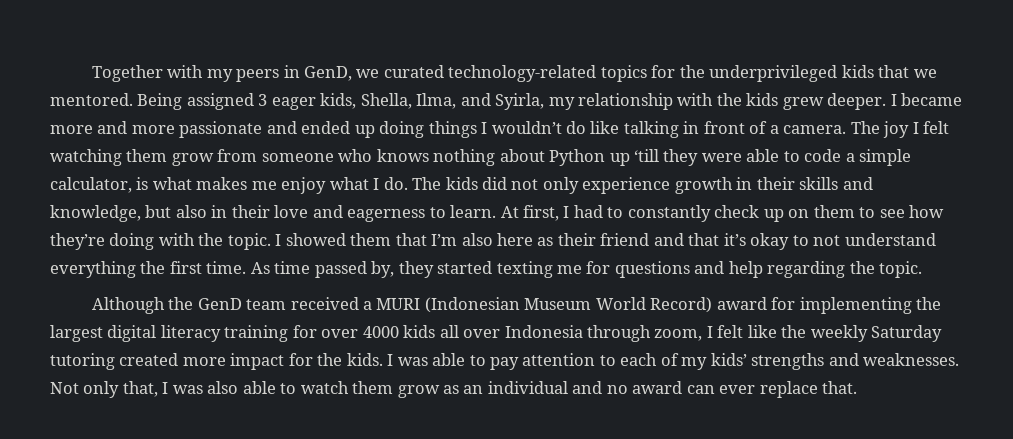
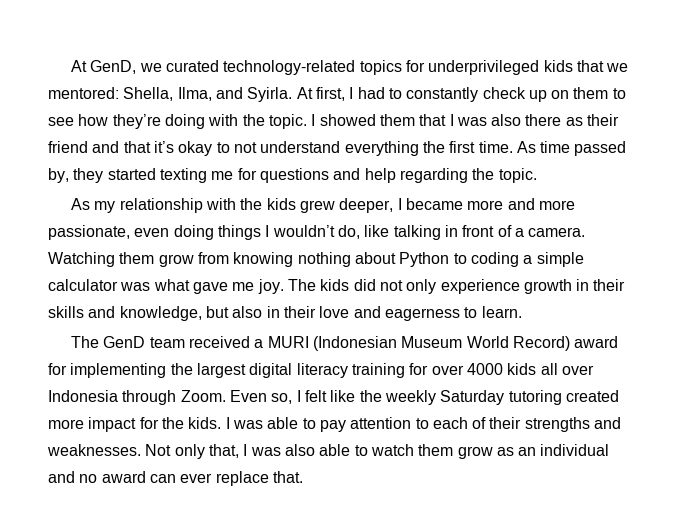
- Together with my peers in GenD, we curated technology-related topics for the underprivileged kids that we mentored. Being assigned 3 eager kids, Shella, Ilma, and Syirla, my relationship with the kids grew deeper. I became more and more passionate and ended up doing things I wouldn’t do like talking in front of a camera. The joy I felt watching them grow from someone who knows nothing about Python up ‘till they were able to code a simple calculator, is what makes me enjoy what I do. The kids did not only experience growth in their skills and knowledge, but also in their love and eagerness to learn.
+ At GenD, we curated technology-related topics for underprivileged kids that we mentored: Shella, Ilma, and Syirla.
- I showed them that I’m also here as their friend and that it’s okay to not understand everything the first time.
+ I showed them that I was also there as their friend and that it’s okay to not understand everything the first time.
- Although the GenD team received a MURI (Indonesian Museum World Record) award for implementing the largest digital literacy training for over 4000 kids all over Indonesia through zoom, I felt like the weekly Saturday tutoring created more impact for the kids.
+ As my relationship with the kids grew deeper, I became more and more passionate, even doing things I wouldn’t do, like talking in front of a camera. Watching them grow from knowing nothing about Python to coding a simple calculator was what gave me joy. The kids did not only experience growth in their skills and knowledge, but also in their love and eagerness to learn.
+ The GenD team received a MURI (Indonesian Museum World Record) award for implementing the largest digital literacy training for over 4000 kids all over Indonesia through Zoom. Even so, I felt like the weekly Saturday tutoring created more impact for the kids.
- I was able to pay attention to each of my kids’ strengths and weaknesses.
+ I was able to pay attention to each of their strengths and weaknesses.

